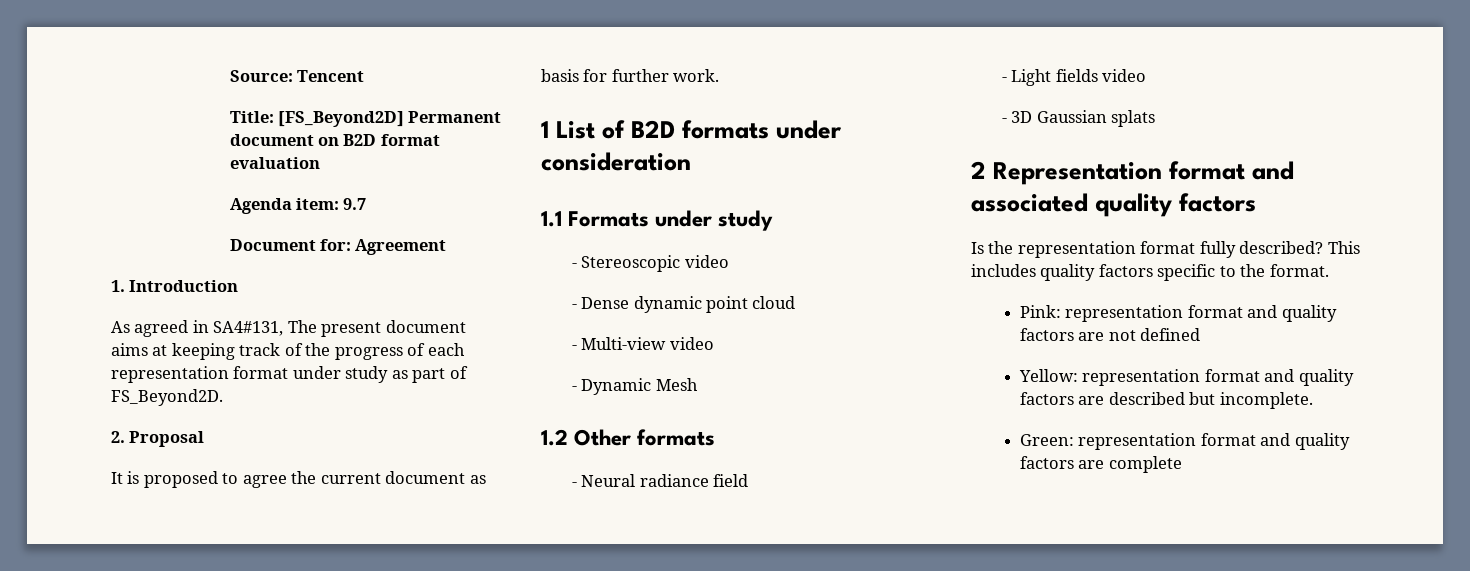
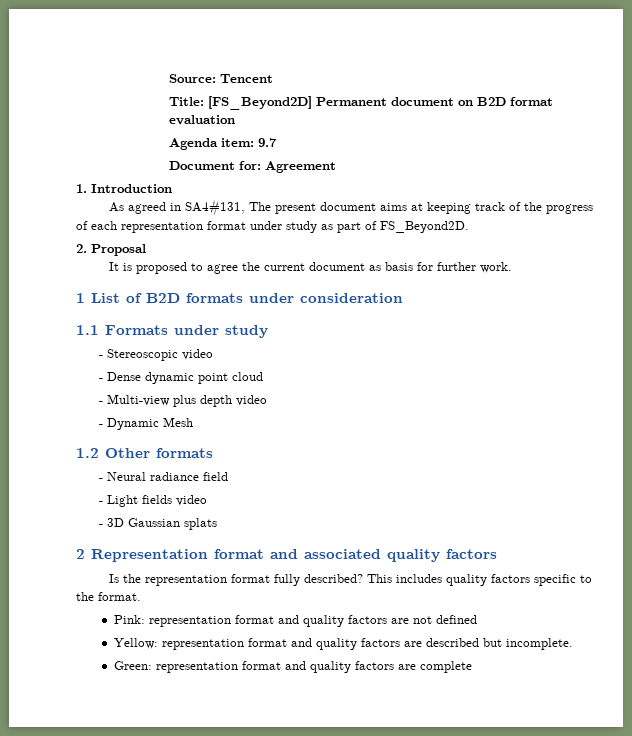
- - Multi-view video
+ - Multi-view plus depth video

